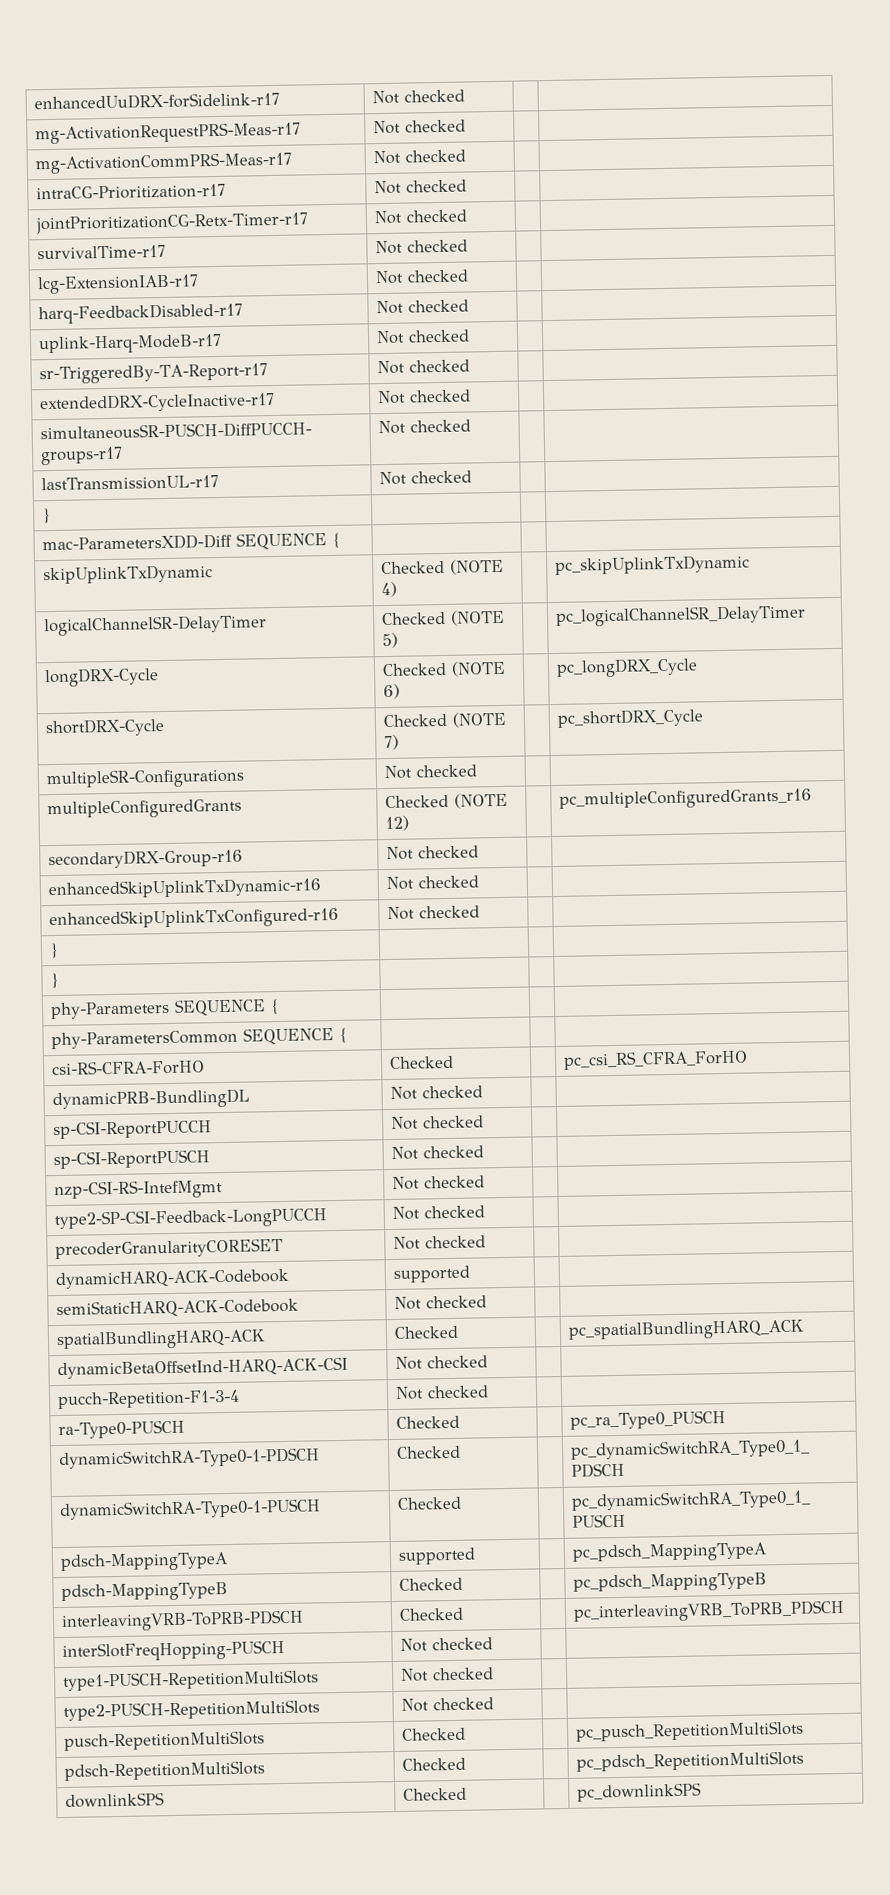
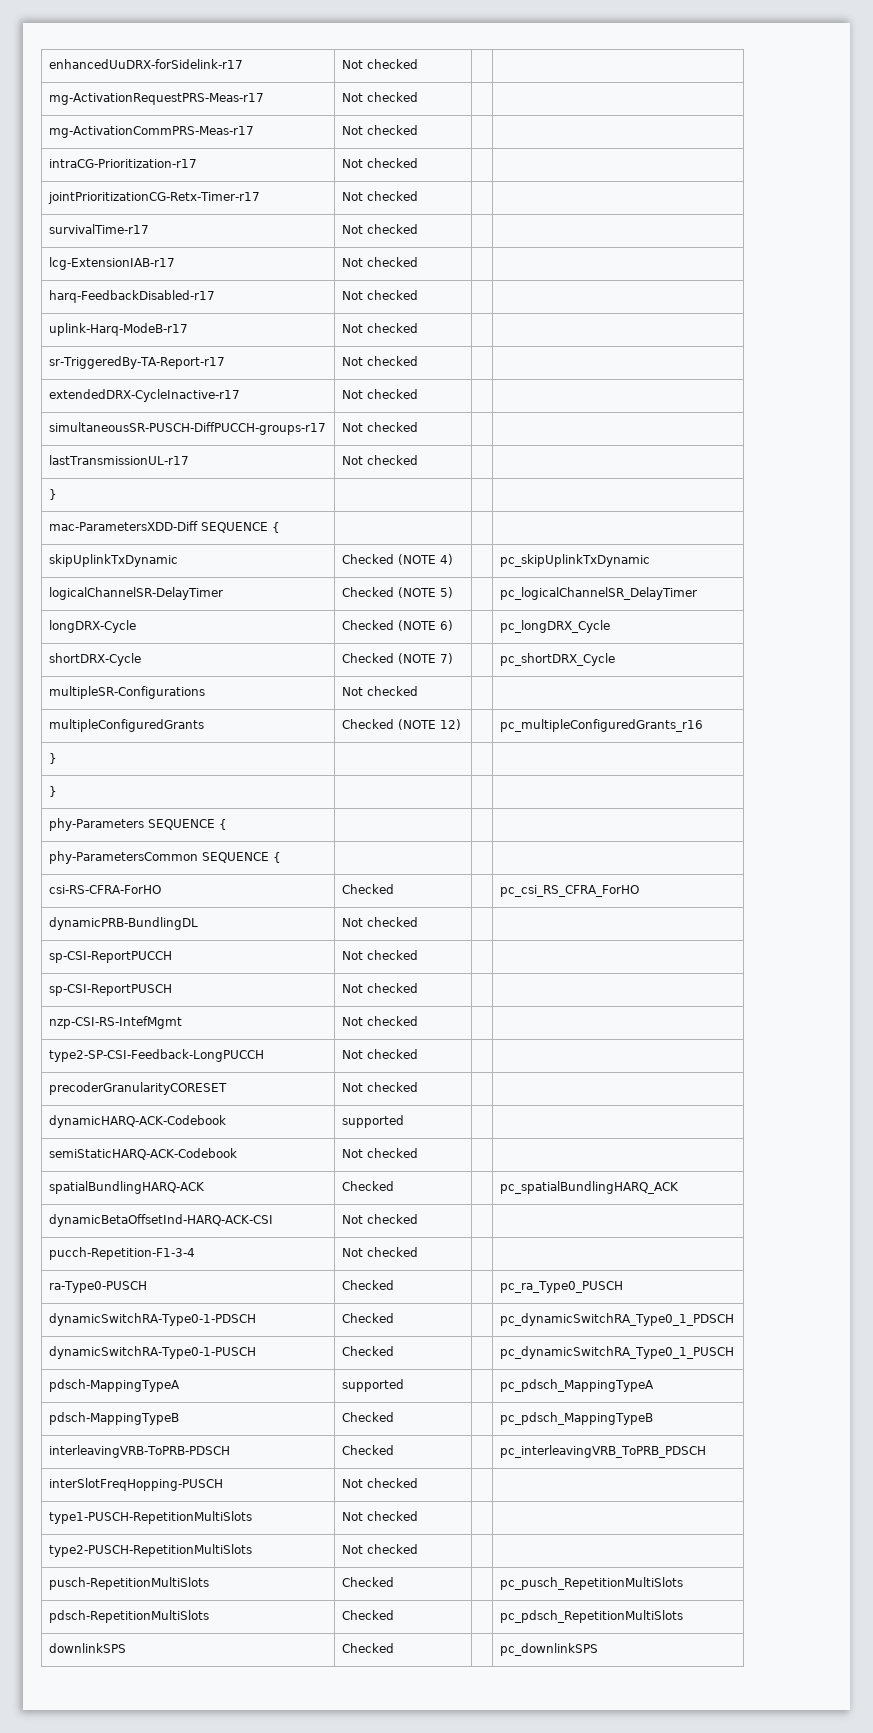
- secondaryDRX-Group-r16 | Not checked | |
- enhancedSkipUplinkTxDynamic-r16 | Not checked | |
- enhancedSkipUplinkTxConfigured-r16 | Not checked | |

